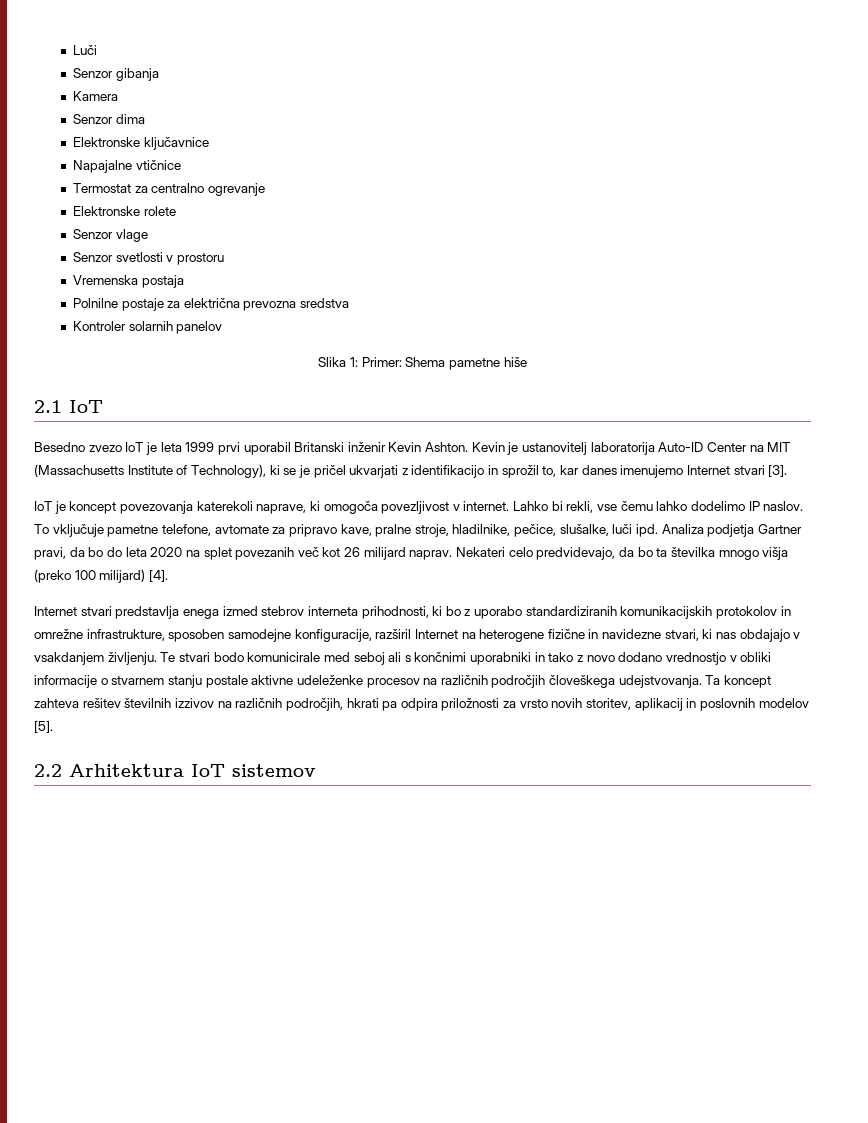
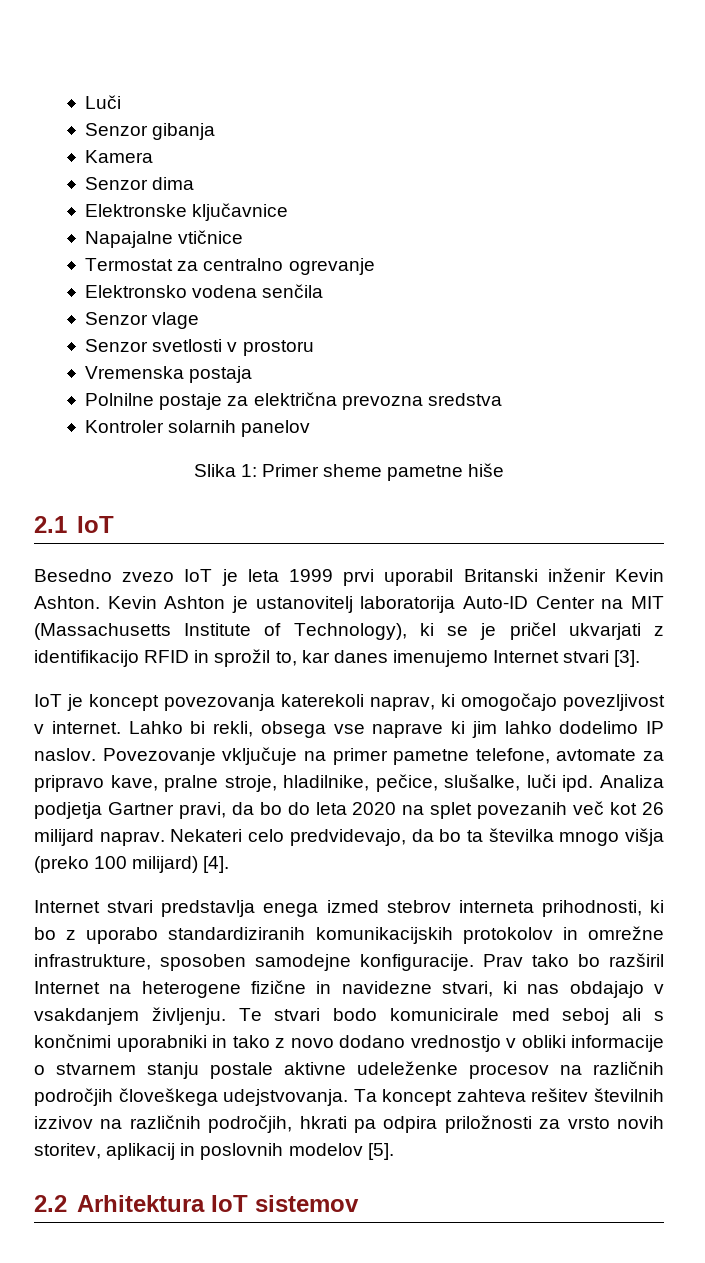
- Elektronske rolete
+ Elektronsko vodena senčila
- Slika 1: Primer: Shema pametne hiše
+ Slika 1: Primer sheme pametne hiše
- Kevin je ustanovitelj laboratorija Auto-ID Center na MIT (Massachusetts Institute of Technology), ki se je pričel ukvarjati z identifikacijo in sprožil to, kar danes imenujemo Internet stvari [3].
+ Kevin Ashton je ustanovitelj laboratorija Auto-ID Center na MIT (Massachusetts Institute of Technology), ki se je pričel ukvarjati z identifikacijo RFID in sprožil to, kar danes imenujemo Internet stvari [3].
- IoT je koncept povezovanja katerekoli naprave, ki omogoča povezljivost v internet.
+ IoT je koncept povezovanja katerekoli naprav, ki omogočajo povezljivost v internet.
- Lahko bi rekli, vse čemu lahko dodelimo IP naslov. To vključuje pametne telefone, avtomate za pripravo kave, pralne stroje, hladilnike, pečice, slušalke, luči ipd.
+ Lahko bi rekli, obsega vse naprave ki jim lahko dodelimo IP naslov. Povezovanje vključuje na primer pametne telefone, avtomate za pripravo kave, pralne stroje, hladilnike, pečice, slušalke, luči ipd.
- Internet stvari predstavlja enega izmed stebrov interneta prihodnosti, ki bo z uporabo standardiziranih komunikacijskih protokolov in omrežne infrastrukture, sposoben samodejne konfiguracije, razširil Internet na heterogene fizične in navidezne stvari, ki nas obdajajo v vsakdanjem življenju.
+ Internet stvari predstavlja enega izmed stebrov interneta prihodnosti, ki bo z uporabo standardiziranih komunikacijskih protokolov in omrežne infrastrukture, sposoben samodejne konfiguracije. Prav tako bo razširil Internet na heterogene fizične in navidezne stvari, ki nas obdajajo v vsakdanjem življenju.

